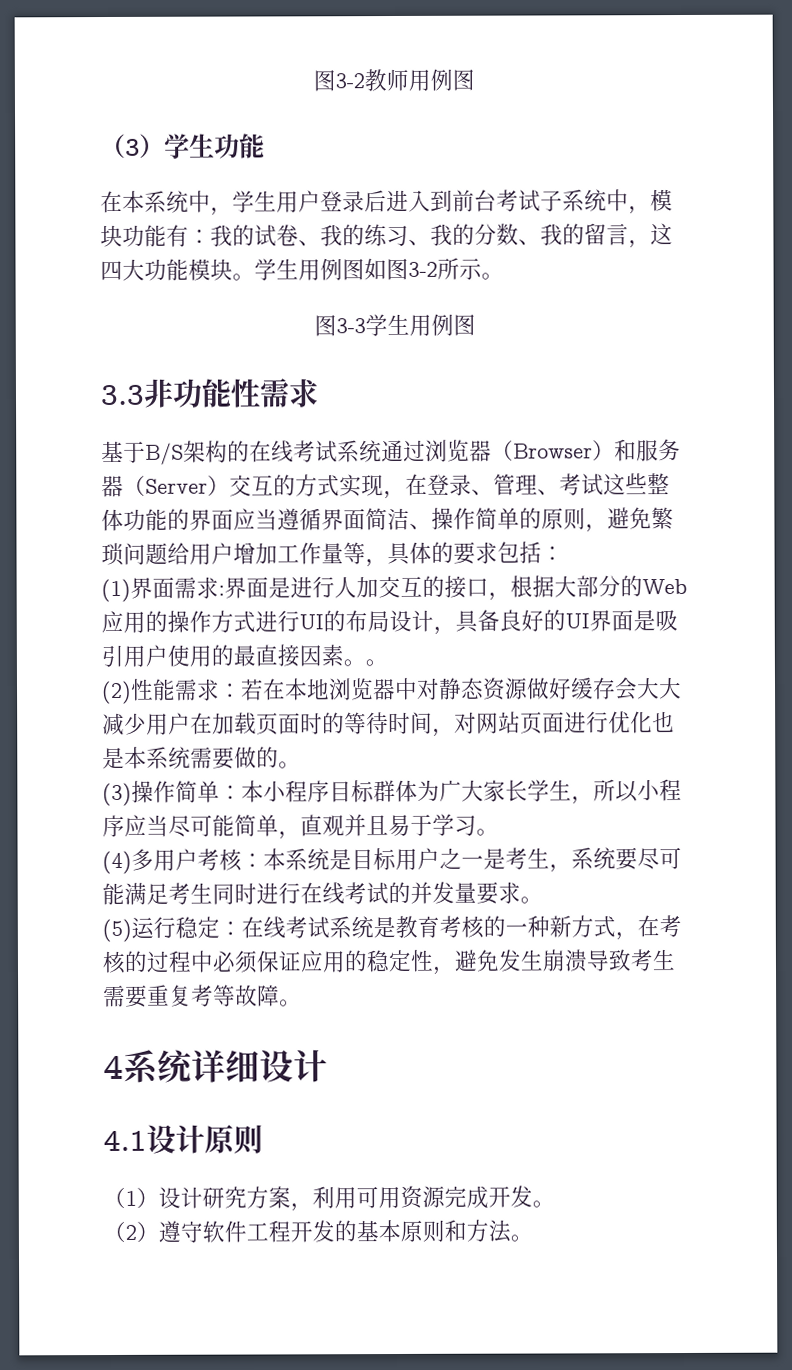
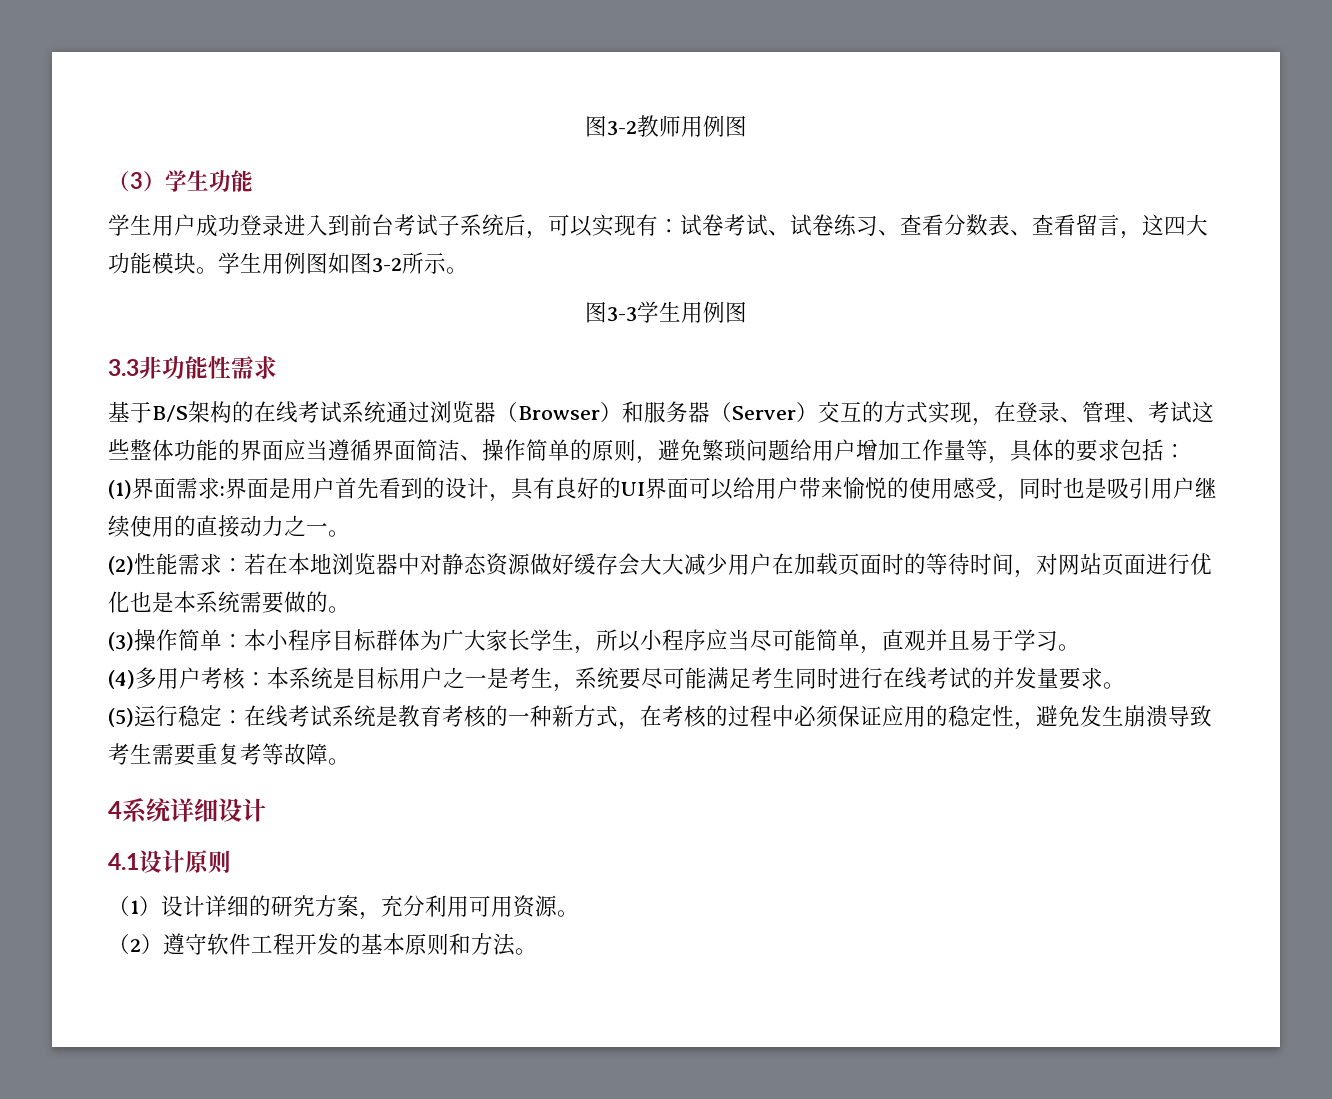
- 在本系统中，学生用户登录后进入到前台考试子系统中，模块功能有：我的试卷、我的练习、我的分数、我的留言，这四大功能模块。
+ 学生用户成功登录进入到前台考试子系统后，可以实现有：试卷考试、试卷练习、查看分数表、查看留言，这四大功能模块。
- (1)界面需求:界面是进行人加交互的接口，根据大部分的Web应用的操作方式进行UI的布局设计，具备良好的UI界面是吸引用户使用的最直接因素。。
+ (1)界面需求:界面是用户首先看到的设计，具有良好的UI界面可以给用户带来愉悦的使用感受，同时也是吸引用户继续使用的直接动力之一。
- （1）设计研究方案，利用可用资源完成开发。
+ （1）设计详细的研究方案，充分利用可用资源。

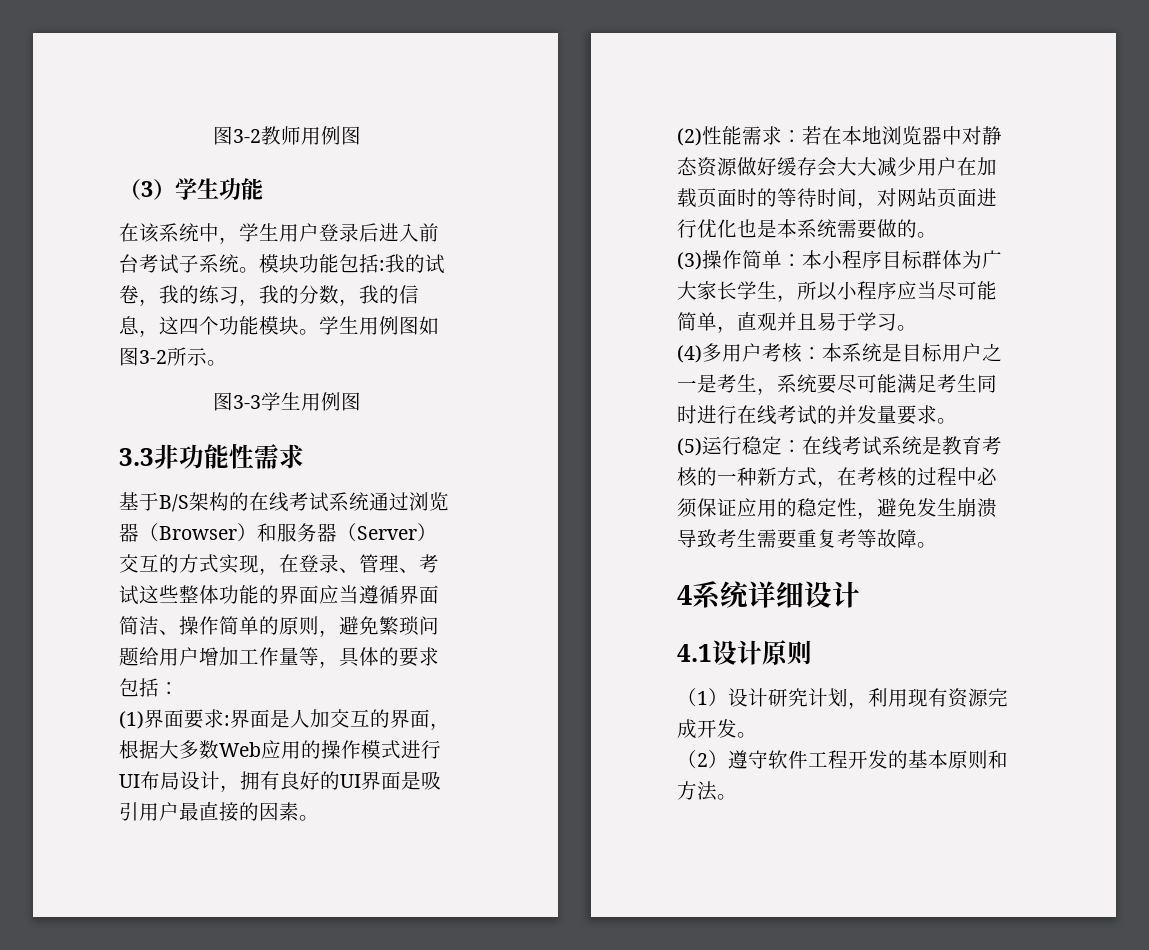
- 学生用户成功登录进入到前台考试子系统后，可以实现有：试卷考试、试卷练习、查看分数表、查看留言，这四大功能模块。
+ 在该系统中，学生用户登录后进入前台考试子系统。模块功能包括:我的试卷，我的练习，我的分数，我的信息，这四个功能模块。
- (1)界面需求:界面是用户首先看到的设计，具有良好的UI界面可以给用户带来愉悦的使用感受，同时也是吸引用户继续使用的直接动力之一。
+ (1)界面要求:界面是人加交互的界面，根据大多数Web应用的操作模式进行UI布局设计，拥有良好的UI界面是吸引用户最直接的因素。
- （1）设计详细的研究方案，充分利用可用资源。
+ （1）设计研究计划，利用现有资源完成开发。

